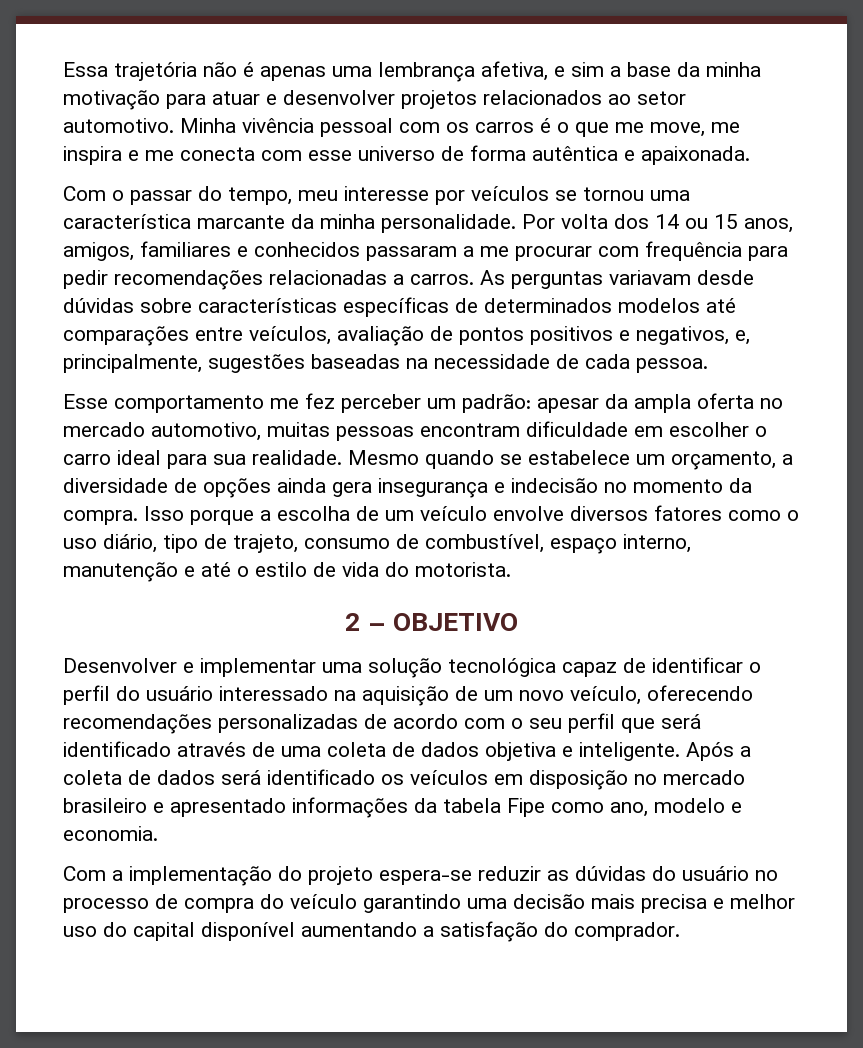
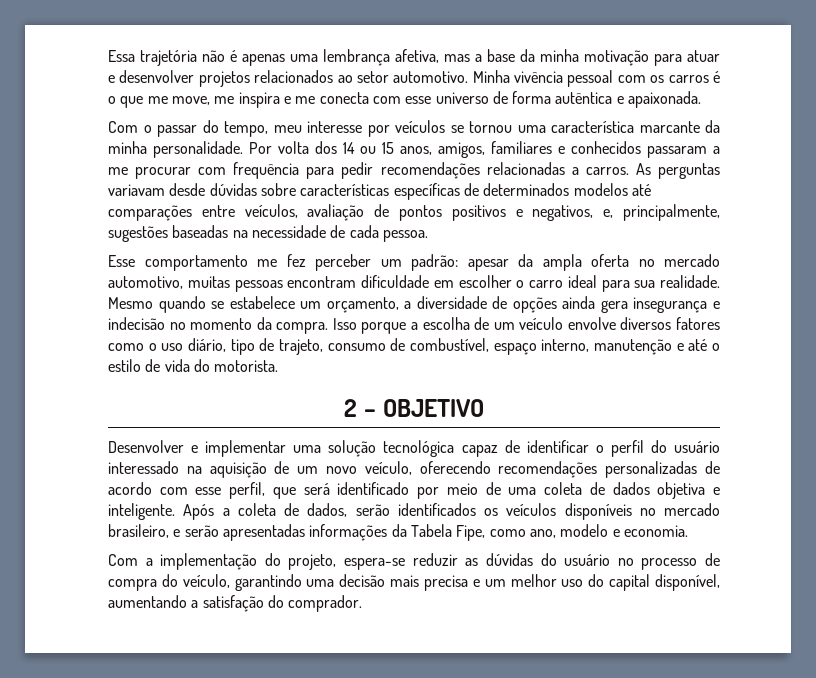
- Essa trajetória não é apenas uma lembrança afetiva, e sim a base da minha motivação para atuar e desenvolver projetos relacionados ao setor automotivo.
+ Essa trajetória não é apenas uma lembrança afetiva, mas a base da minha motivação para atuar e desenvolver projetos relacionados ao setor automotivo.
- Desenvolver e implementar uma solução tecnológica capaz de identificar o perfil do usuário interessado na aquisição de um novo veículo, oferecendo recomendações personalizadas de acordo com o seu perfil que será identificado através de uma coleta de dados objetiva e inteligente.
+ Desenvolver e implementar uma solução tecnológica capaz de identificar o perfil do usuário interessado na aquisição de um novo veículo, oferecendo recomendações personalizadas de acordo com esse perfil, que será identificado por meio de uma coleta de dados objetiva e inteligente.
- Após a coleta de dados será identificado os veículos em disposição no mercado brasileiro e apresentado informações da tabela Fipe como ano, modelo e economia.
+ Após a coleta de dados, serão identificados os veículos disponíveis no mercado brasileiro, e serão apresentadas informações da Tabela Fipe, como ano, modelo e economia.
- Com a implementação do projeto espera-se reduzir as dúvidas do usuário no processo de compra do veículo garantindo uma decisão mais precisa e melhor uso do capital disponível aumentando a satisfação do comprador.
+ Com a implementação do projeto, espera-se reduzir as dúvidas do usuário no processo de compra do veículo, garantindo uma decisão mais precisa e um melhor uso do capital disponível, aumentando a satisfação do comprador.

